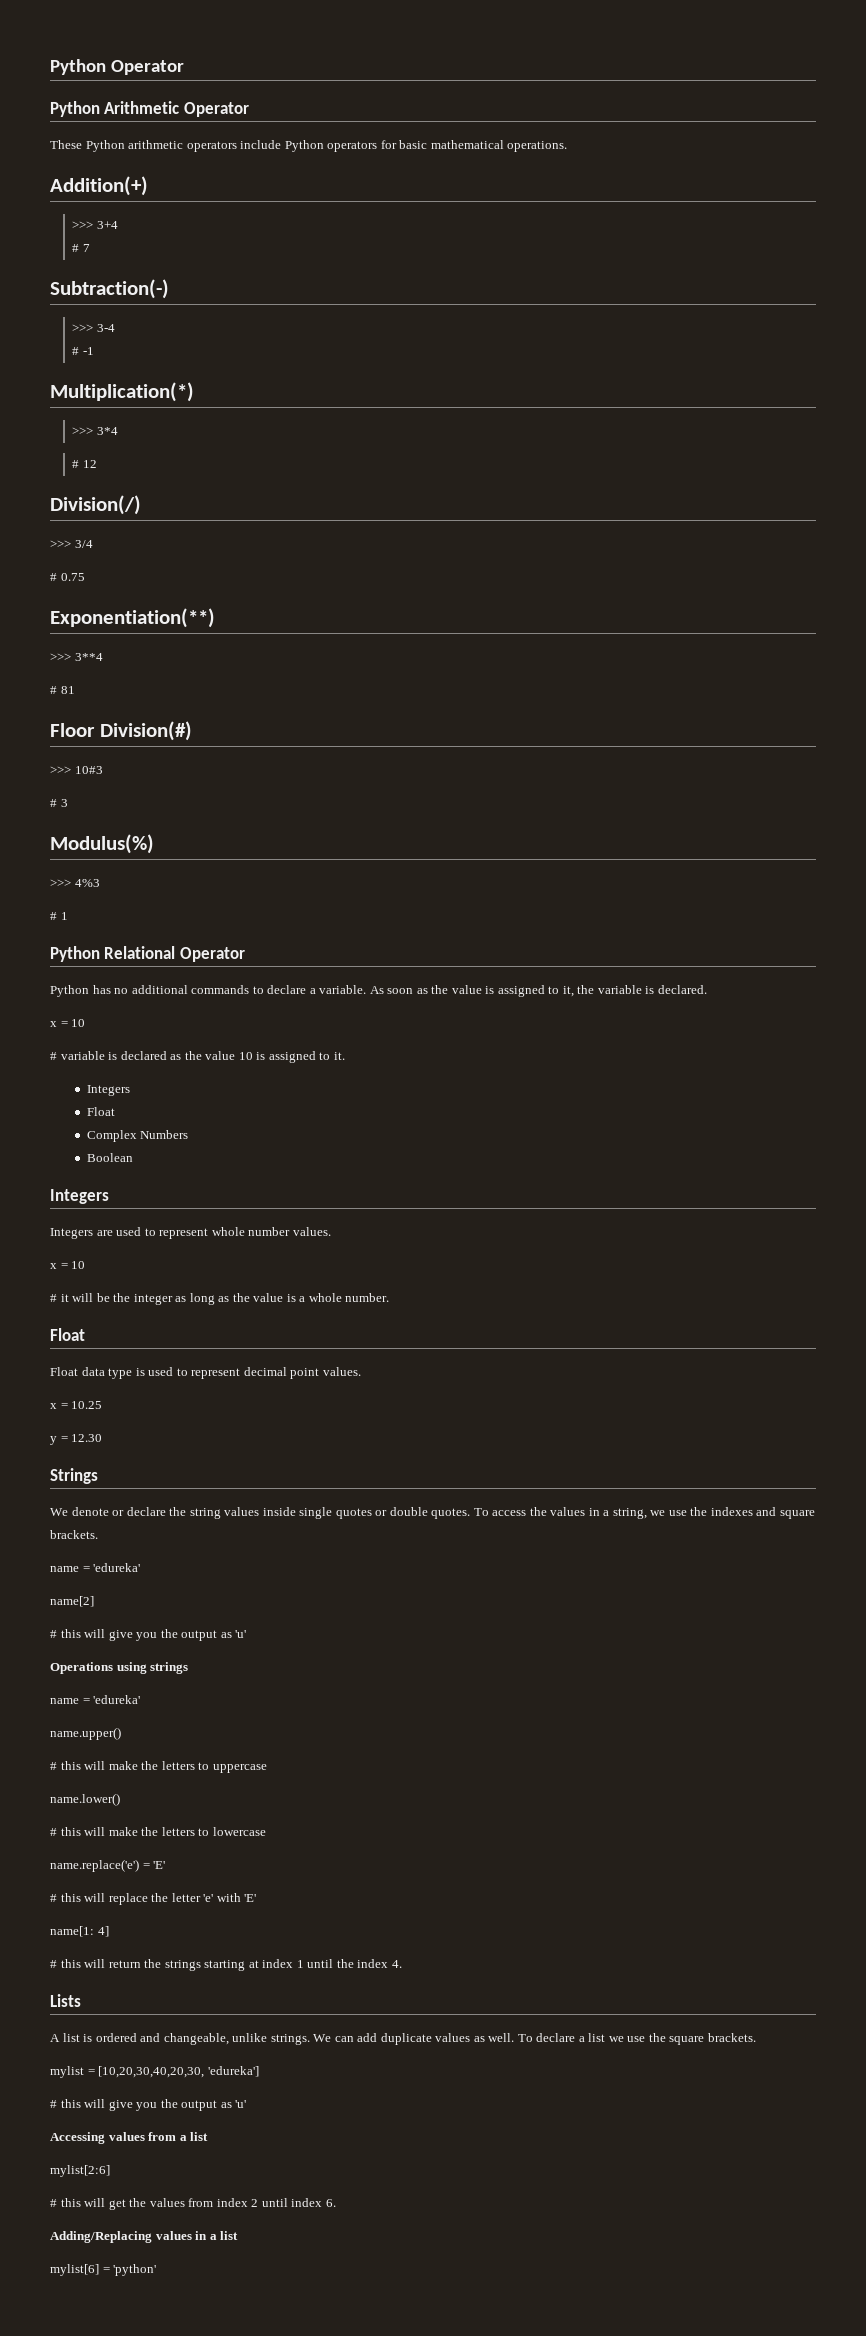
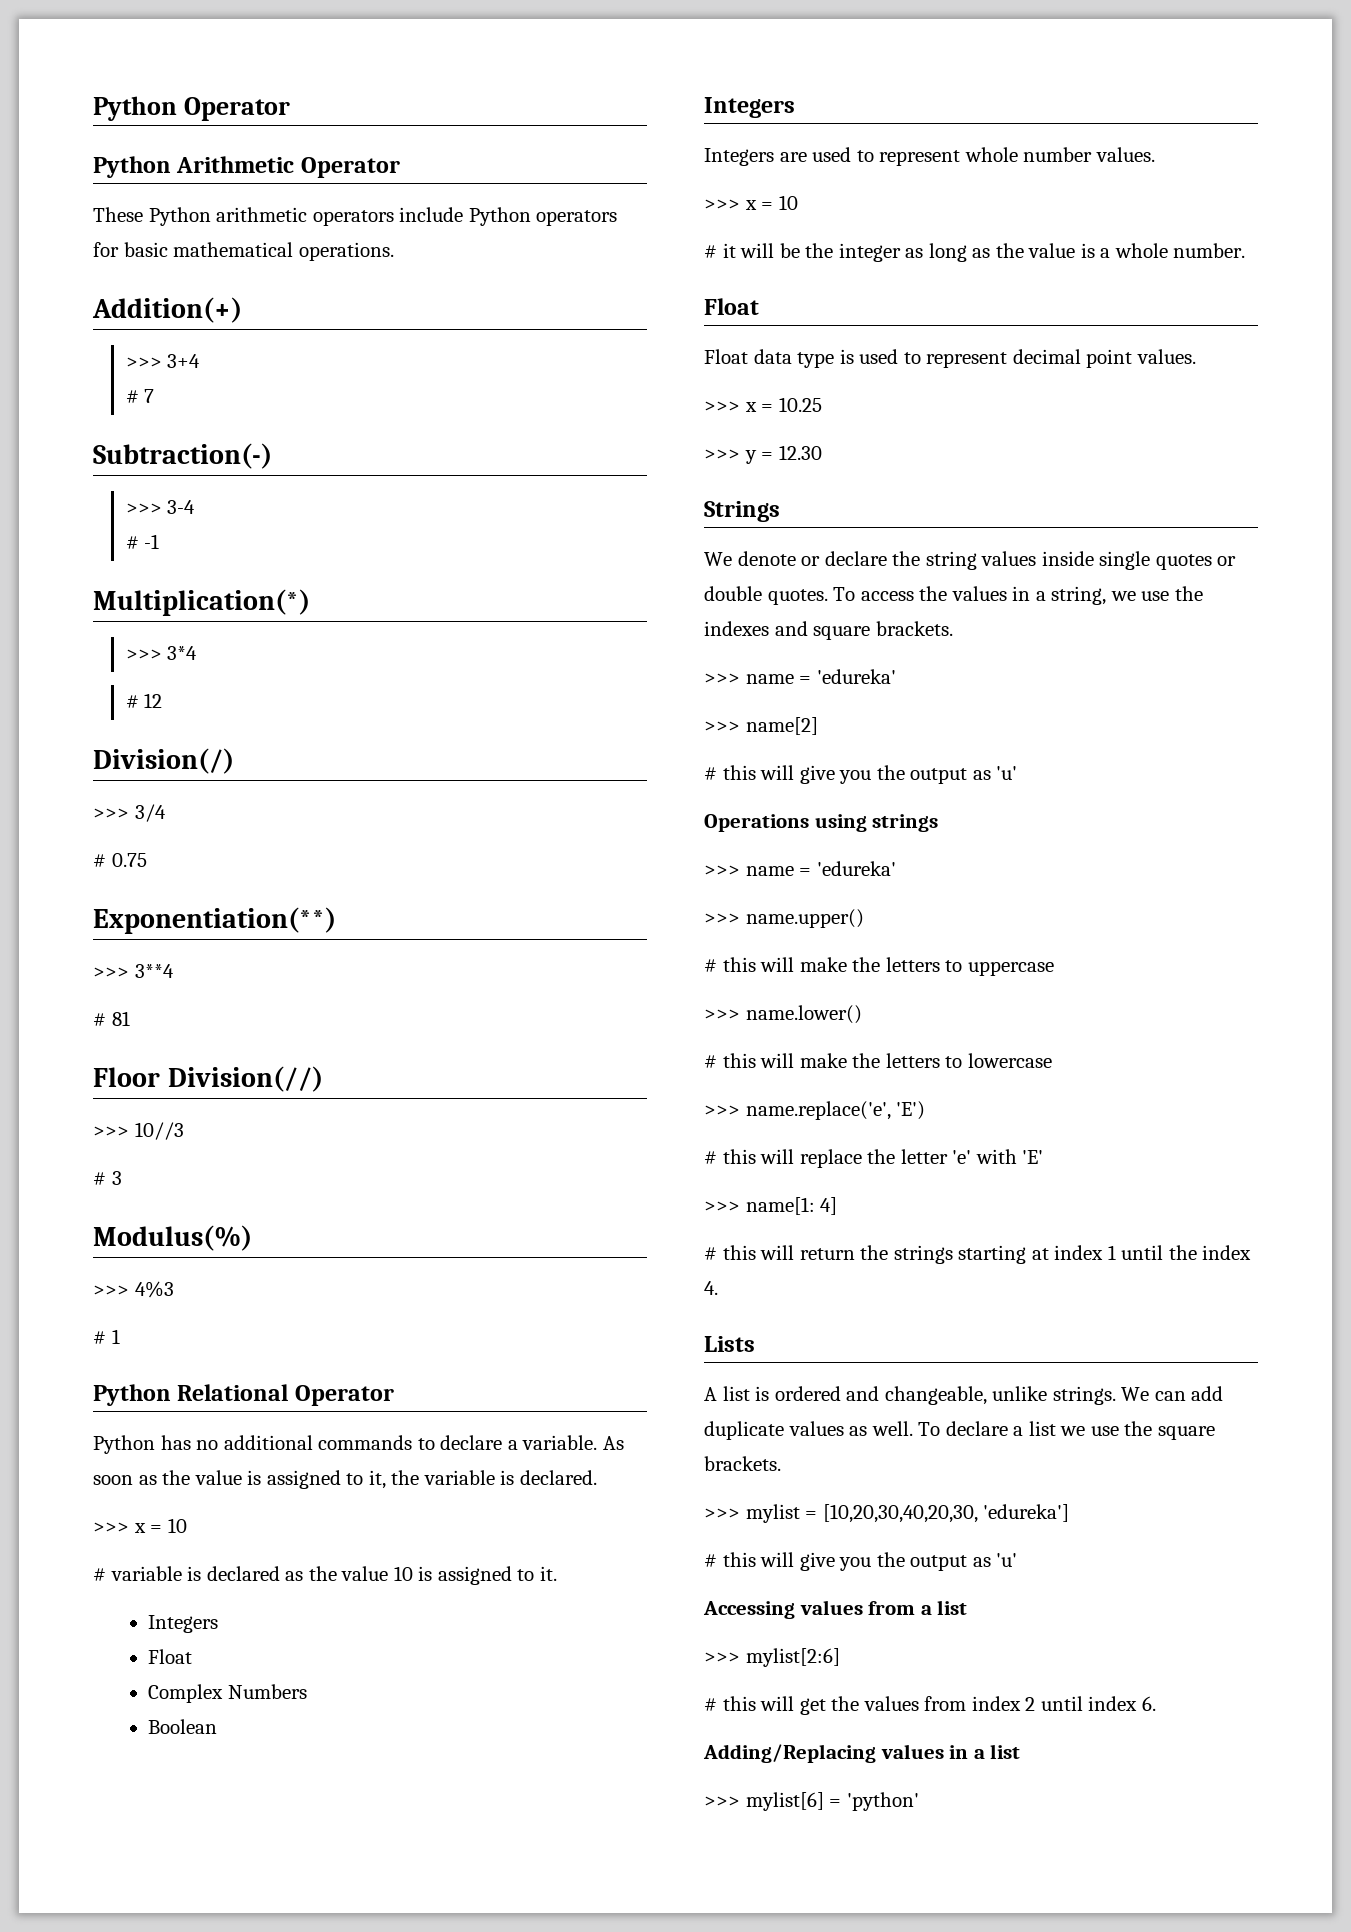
- Floor Division(#)
- >>> 10#3
+ Floor Division(//)
+ >>> 10//3
  As soon as the value is assigned to it, the variable is declared.
- x = 10
+ >>> x = 10
  Integers are used to represent whole number values.
- x = 10
+ >>> x = 10
- x = 10.25
+ >>> x = 10.25
- y = 12.30
+ >>> y = 12.30
  To access the values in a string, we use the indexes and square brackets.
- name = 'edureka'
- name[2]
+ >>> name = 'edureka'
+ >>> name[2]
  Operations using strings
- name = 'edureka'
- name.upper()
+ >>> name = 'edureka'
+ >>> name.upper()
- name.lower()
+ >>> name.lower()
- name.replace('e') = 'E'
+ >>> name.replace('e', 'E')
- name[1: 4]
+ >>> name[1: 4]
- mylist = [10,20,30,40,20,30, 'edureka']
+ >>> mylist = [10,20,30,40,20,30, 'edureka']
- mylist[2:6]
+ >>> mylist[2:6]
- mylist[6] = 'python'
+ >>> mylist[6] = 'python'

